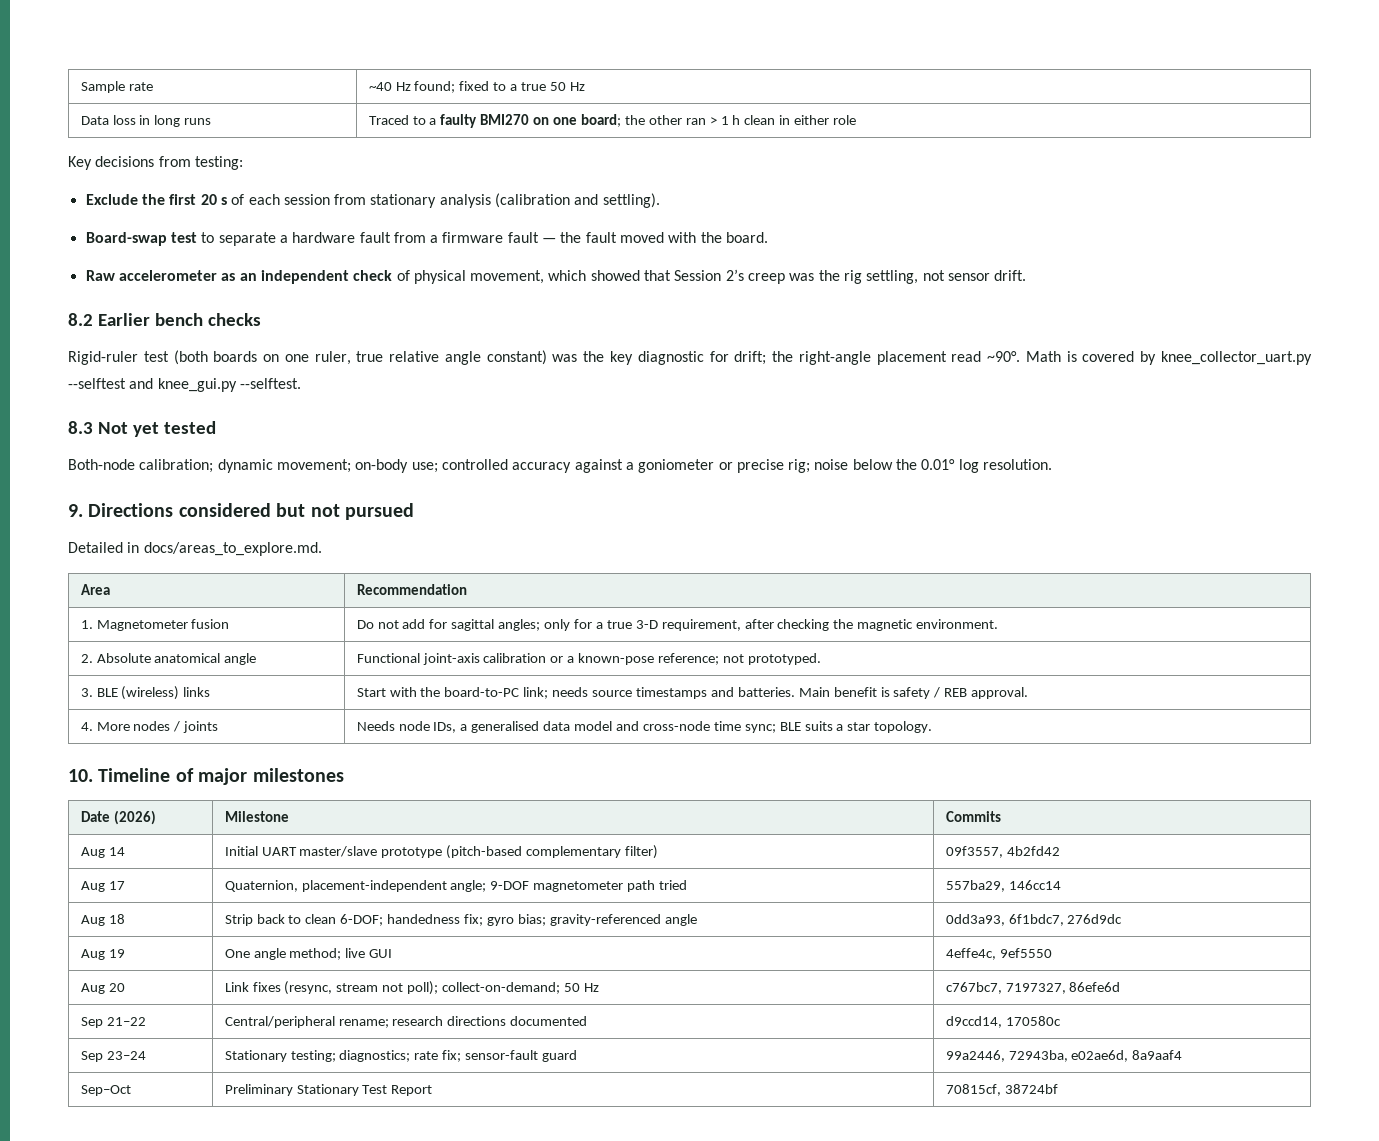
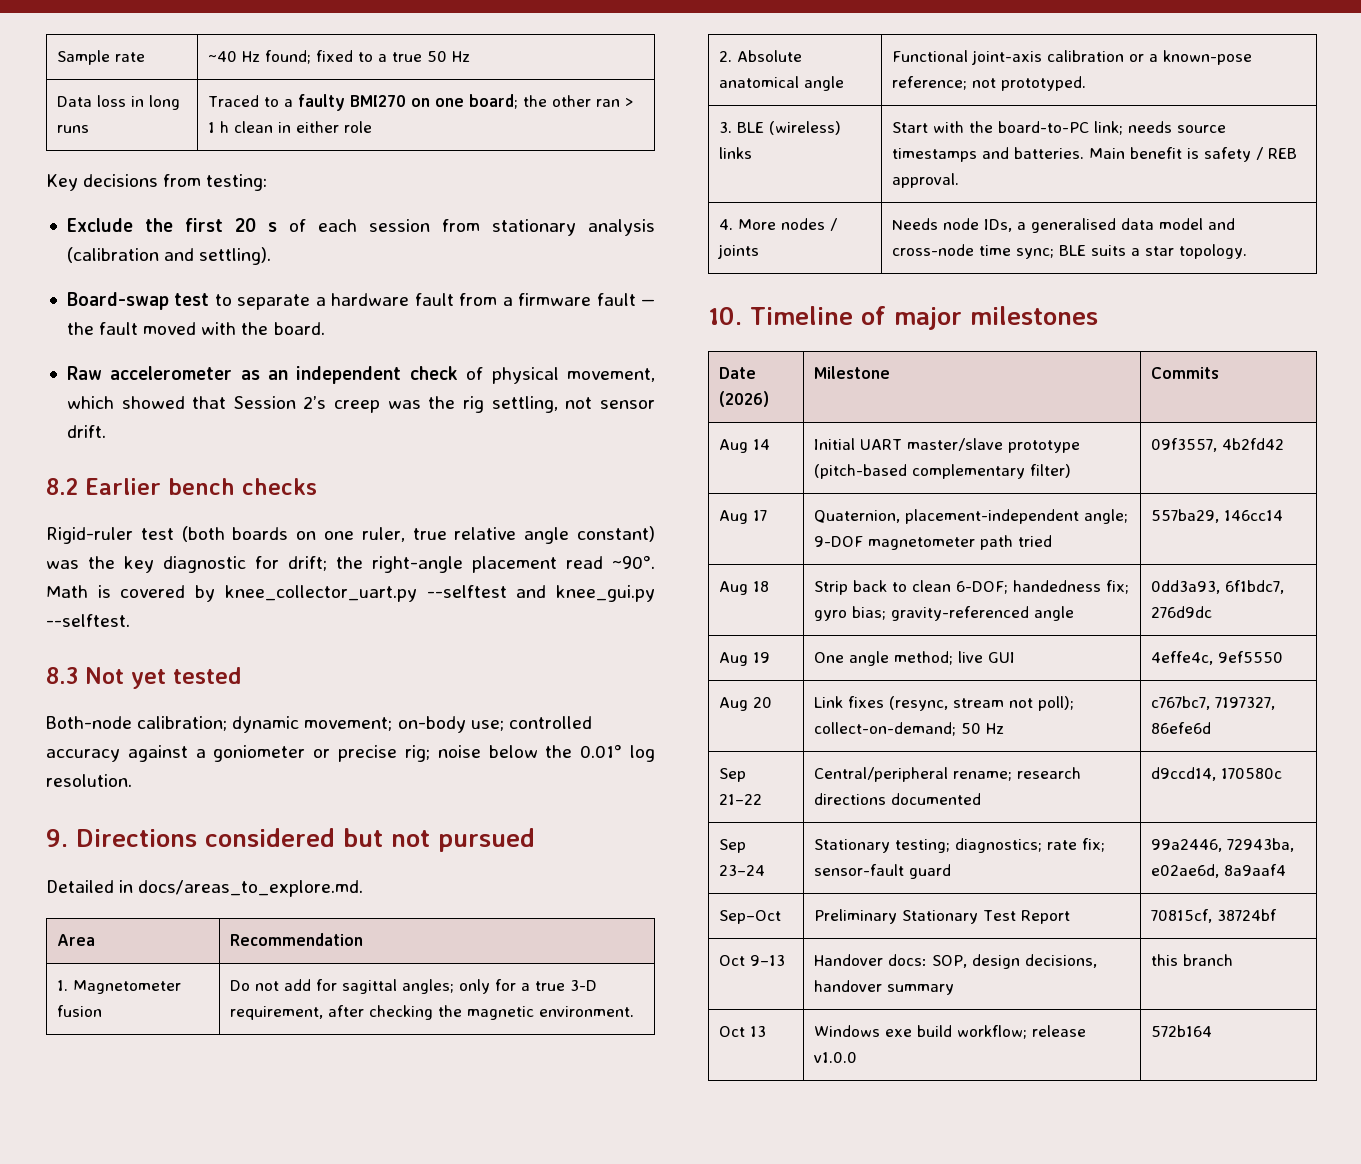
+ Oct 9–13 | Handover docs: SOP, design decisions, handover summary | this branch
+ Oct 13 | Windows exe build workflow; release v1.0.0 | 572b164

